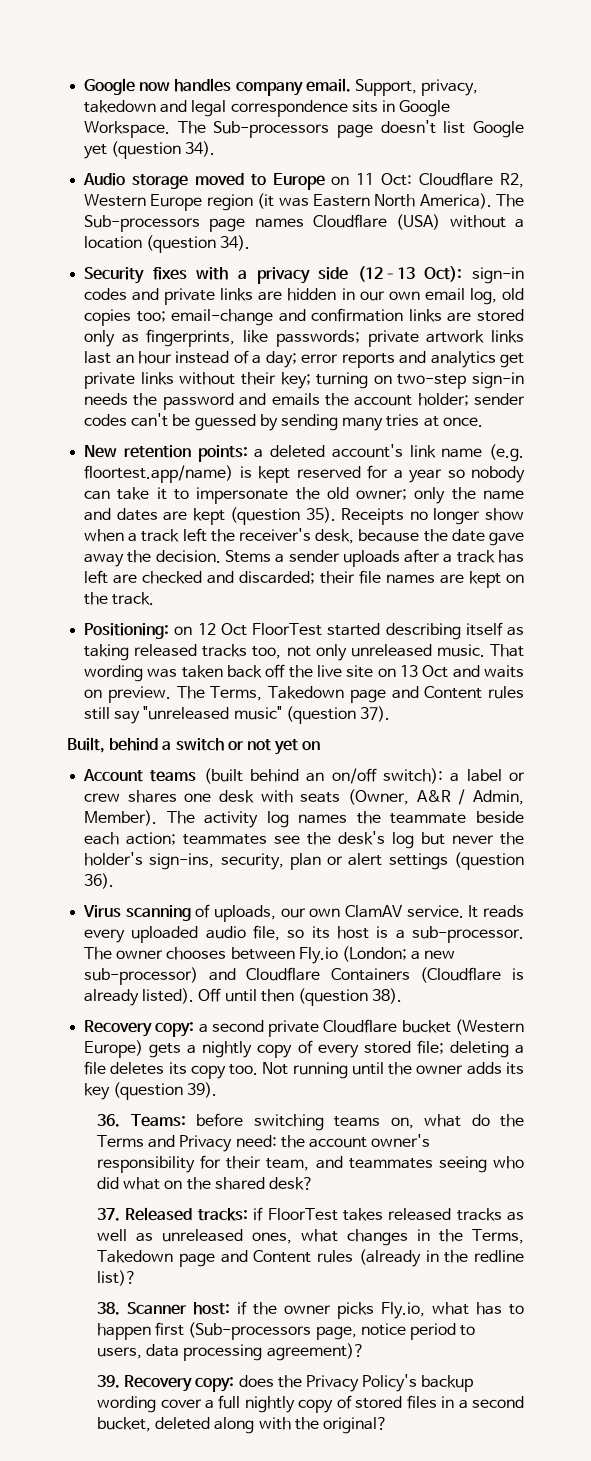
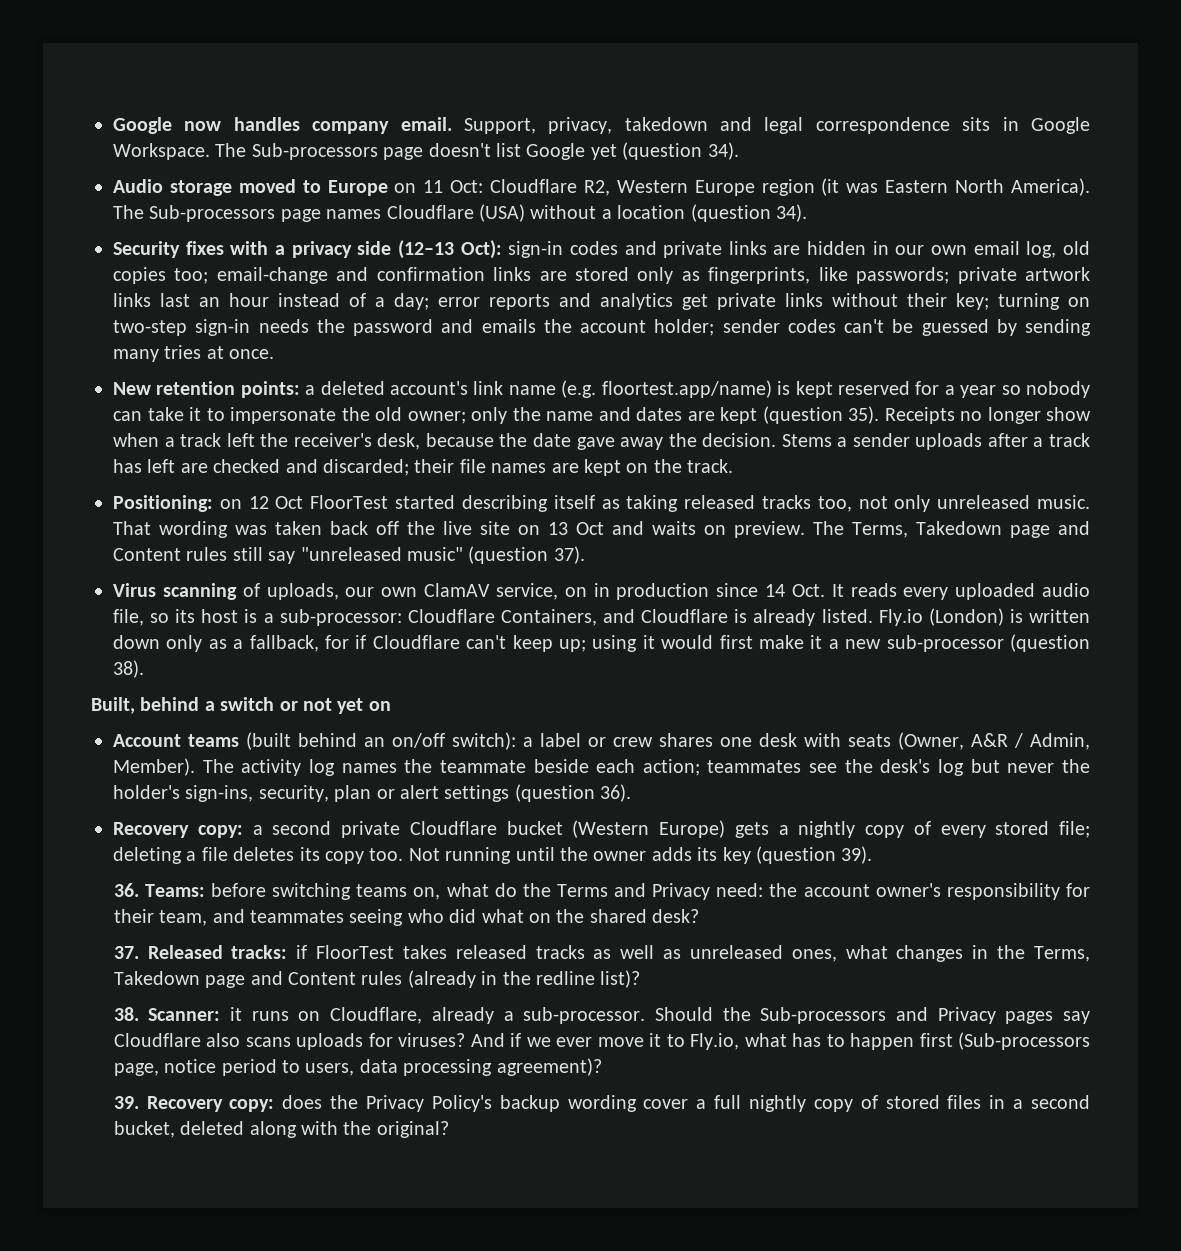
+ Virus scanning of uploads, our own ClamAV service, on in production since 14 Oct. It reads every uploaded audio file, so its host is a sub-processor: Cloudflare Containers, and Cloudflare is already listed. Fly.io (London) is written down only as a fallback, for if Cloudflare can't keep up; using it would first make it a new sub-processor (question 38).
- Virus scanning of uploads, our own ClamAV service. It reads every uploaded audio file, so its host is a sub-processor. The owner chooses between Fly.io (London; a new sub-processor) and Cloudflare Containers (Cloudflare is already listed). Off until then (question 38).
- 38. Scanner host: if the owner picks Fly.io, what has to happen first (Sub-processors page, notice period to users, data processing agreement)?
+ 38. Scanner: it runs on Cloudflare, already a sub-processor. Should the Sub-processors and Privacy pages say Cloudflare also scans uploads for viruses? And if we ever move it to Fly.io, what has to happen first (Sub-processors page, notice period to users, data processing agreement)?

